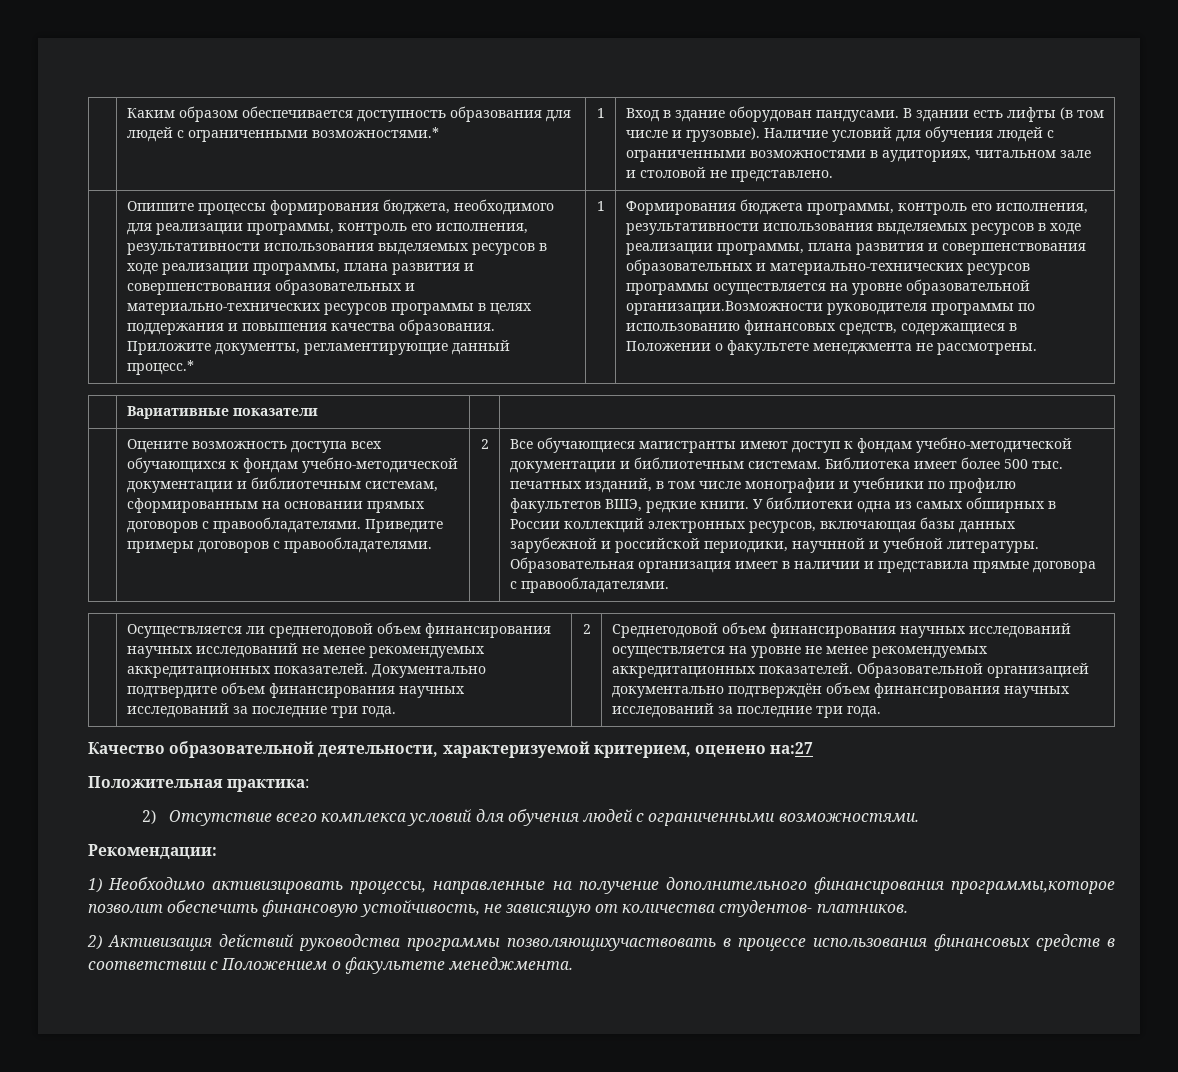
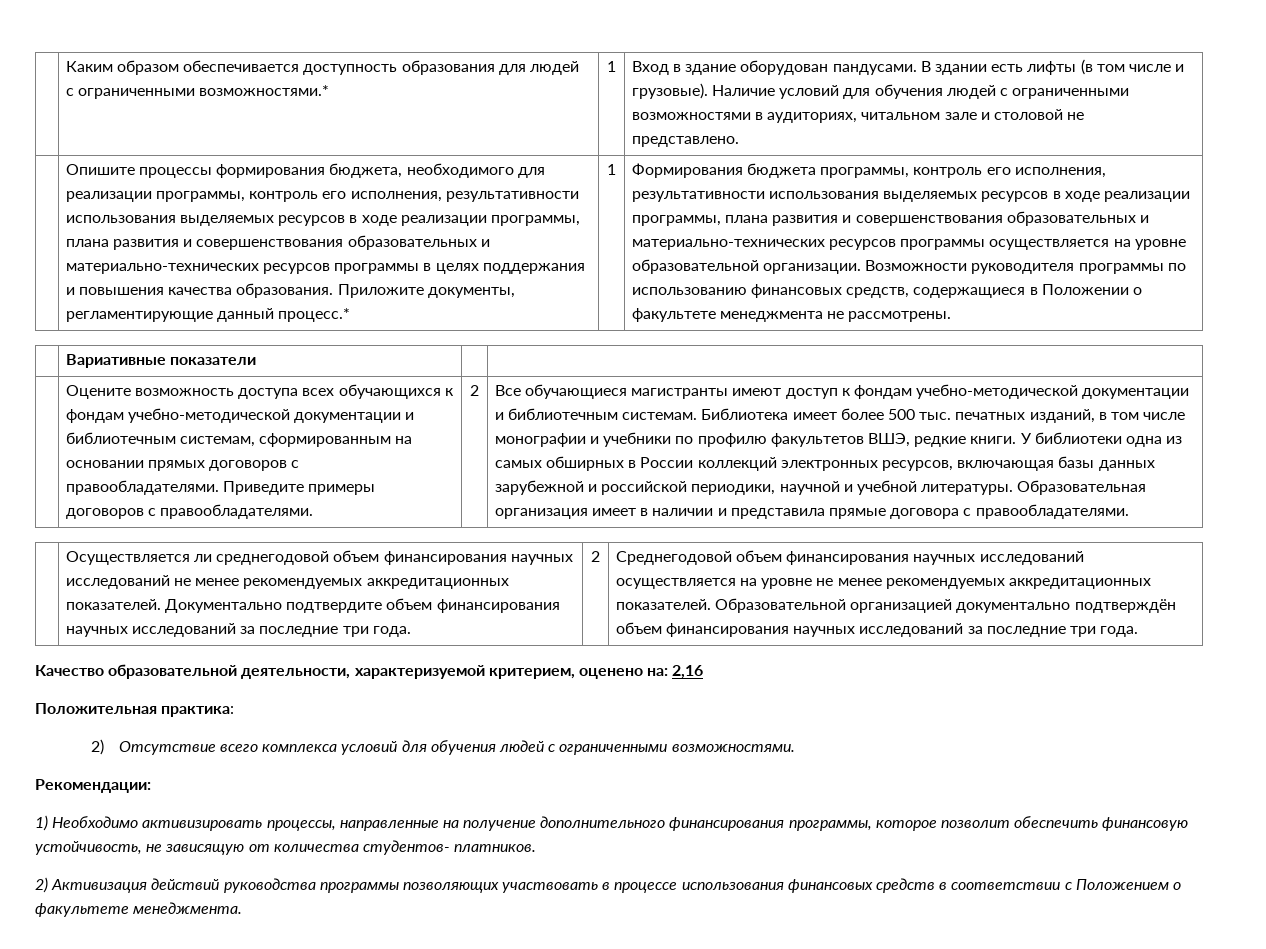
- Формирования бюджета программы, контроль его исполнения, результативности использования выделяемых ресурсов в ходе реализации программы, плана развития и совершенствования образовательных и материально-технических ресурсов программы осуществляется на уровне образовательной организации.Возможности руководителя программы по использованию финансовых средств, содержащиеся в Положении о факультете менеджмента не рассмотрены.
+ Формирования бюджета программы, контроль его исполнения, результативности использования выделяемых ресурсов в ходе реализации программы, плана развития и совершенствования образовательных и материально-технических ресурсов программы осуществляется на уровне образовательной организации. Возможности руководителя программы по использованию финансовых средств, содержащиеся в Положении о факультете менеджмента не рассмотрены.
- У библиотеки одна из самых обширных в России коллекций электронных ресурсов, включающая базы данных зарубежной и российской периодики, научнной и учебной литературы.
+ У библиотеки одна из самых обширных в России коллекций электронных ресурсов, включающая базы данных зарубежной и российской периодики, научной и учебной литературы.
- Качество образовательной деятельности, характеризуемой критерием, оценено на:27
+ Качество образовательной деятельности, характеризуемой критерием, оценено на: 2,16
- 1) Необходимо активизировать процессы, направленные на получение дополнительного финансирования программы,которое позволит обеспечить финансовую устойчивость, не зависящую от количества студентов- платников.
+ 1) Необходимо активизировать процессы, направленные на получение дополнительного финансирования программы, которое позволит обеспечить финансовую устойчивость, не зависящую от количества студентов- платников.
- 2) Активизация действий руководства программы позволяющихучаствовать в процессе использования финансовых средств в соответствии с Положением о факультете менеджмента.
+ 2) Активизация действий руководства программы позволяющих участвовать в процессе использования финансовых средств в соответствии с Положением о факультете менеджмента.

